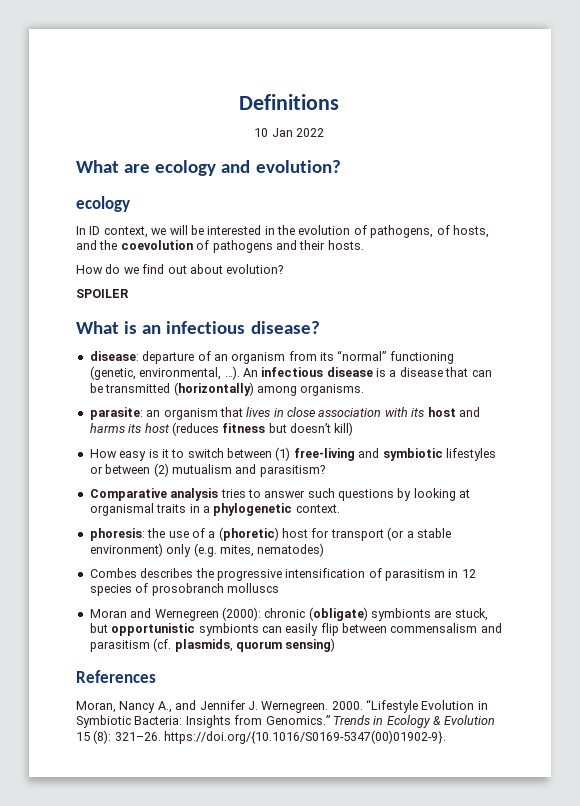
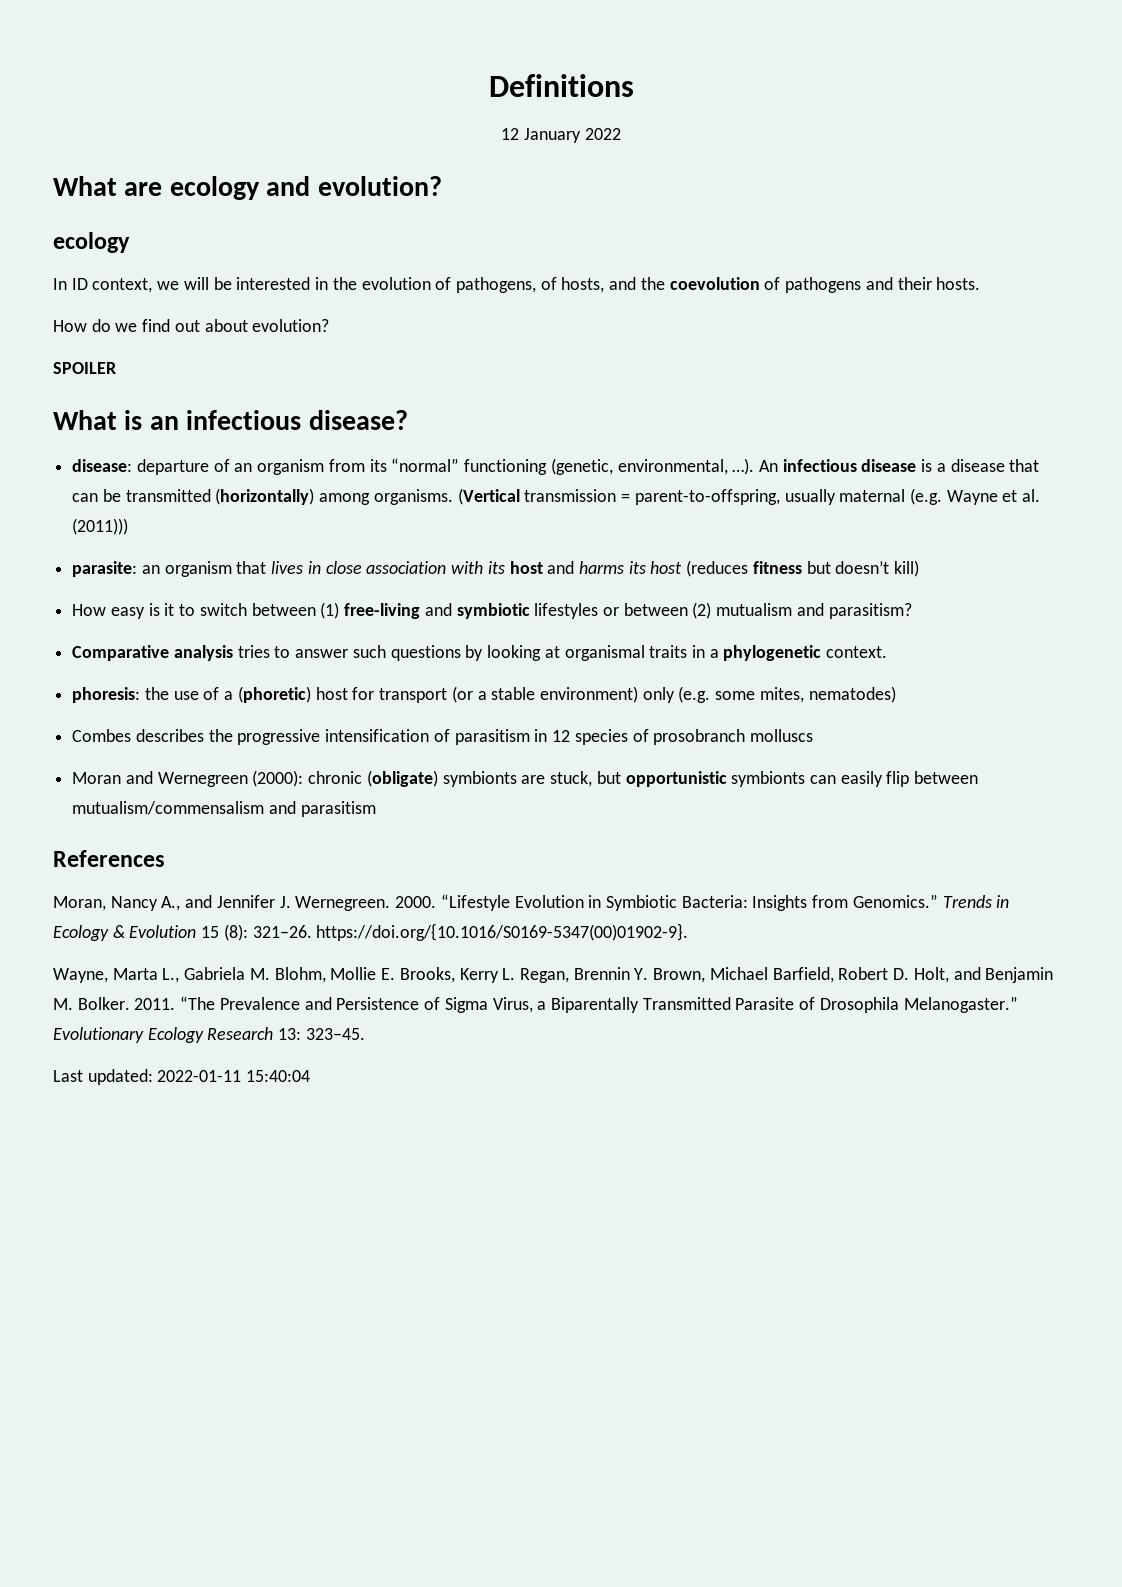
- 10 Jan 2022
+ 12 January 2022
+ (Vertical transmission = parent-to-offspring, usually maternal (e.g. Wayne et al. (2011)))
- phoresis: the use of a (phoretic) host for transport (or a stable environment) only (e.g. mites, nematodes)
+ phoresis: the use of a (phoretic) host for transport (or a stable environment) only (e.g. some mites, nematodes)
- Moran and Wernegreen (2000): chronic (obligate) symbionts are stuck, but opportunistic symbionts can easily flip between commensalism and parasitism (cf. plasmids, quorum sensing)
+ Moran and Wernegreen (2000): chronic (obligate) symbionts are stuck, but opportunistic symbionts can easily flip between mutualism/commensalism and parasitism
+ Wayne, Marta L., Gabriela M. Blohm, Mollie E. Brooks, Kerry L. Regan, Brennin Y. Brown, Michael Barfield, Robert D. Holt, and Benjamin M. Bolker. 2011. “The Prevalence and Persistence of Sigma Virus, a Biparentally Transmitted Parasite of Drosophila Melanogaster.” Evolutionary Ecology Research 13: 323–45.
+ Last updated: 2022-01-11 15:40:04

